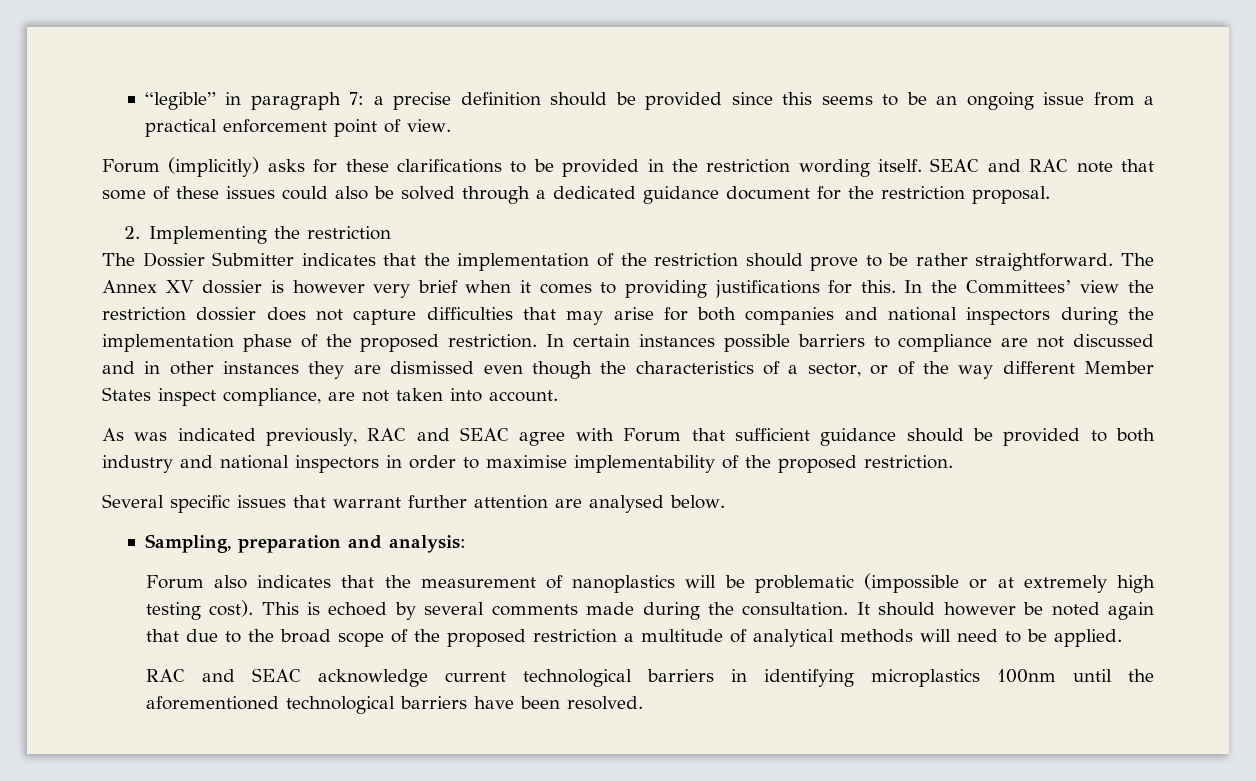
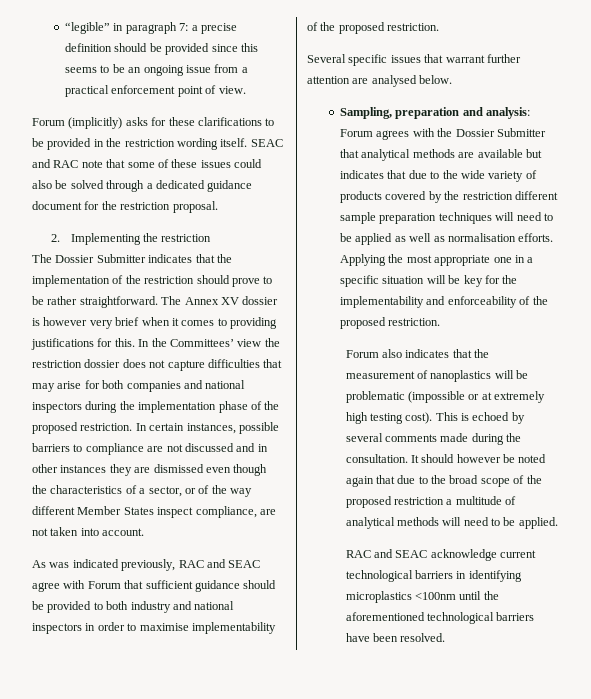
- In certain instances possible barriers to compliance are not discussed and in other instances they are dismissed even though the characteristics of a sector, or of the way different Member States inspect compliance, are not taken into account.
+ In certain instances, possible barriers to compliance are not discussed and in other instances they are dismissed even though the characteristics of a sector, or of the way different Member States inspect compliance, are not taken into account.
- Sampling, preparation and analysis:
+ Sampling, preparation and analysis: Forum agrees with the Dossier Submitter that analytical methods are available but indicates that due to the wide variety of products covered by the restriction different sample preparation techniques will need to be applied as well as normalisation efforts. Applying the most appropriate one in a specific situation will be key for the implementability and enforceability of the proposed restriction.
- RAC and SEAC acknowledge current technological barriers in identifying microplastics 100nm until the aforementioned technological barriers have been resolved.
+ RAC and SEAC acknowledge current technological barriers in identifying microplastics <100nm until the aforementioned technological barriers have been resolved.

